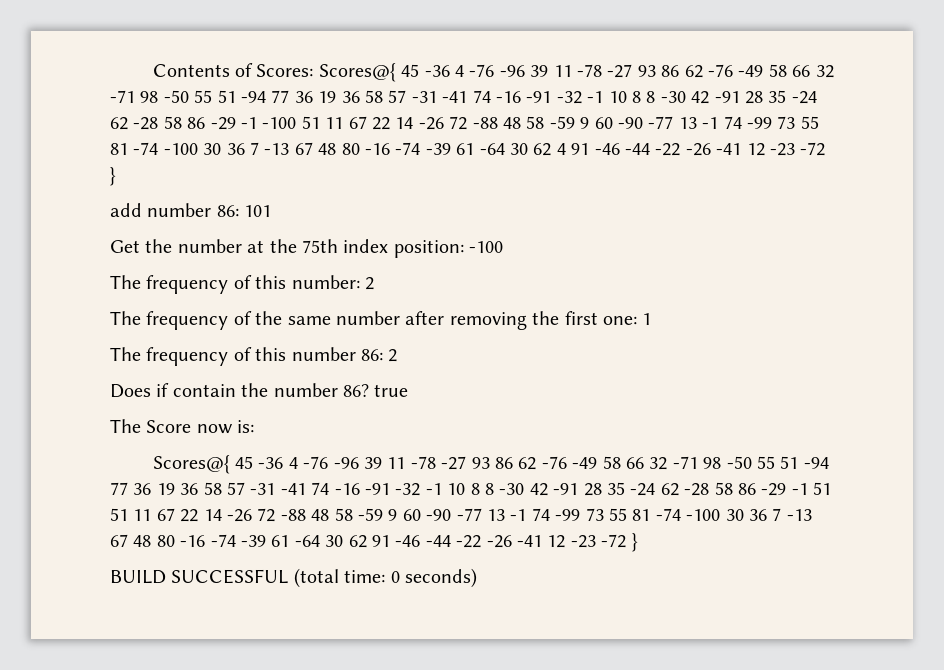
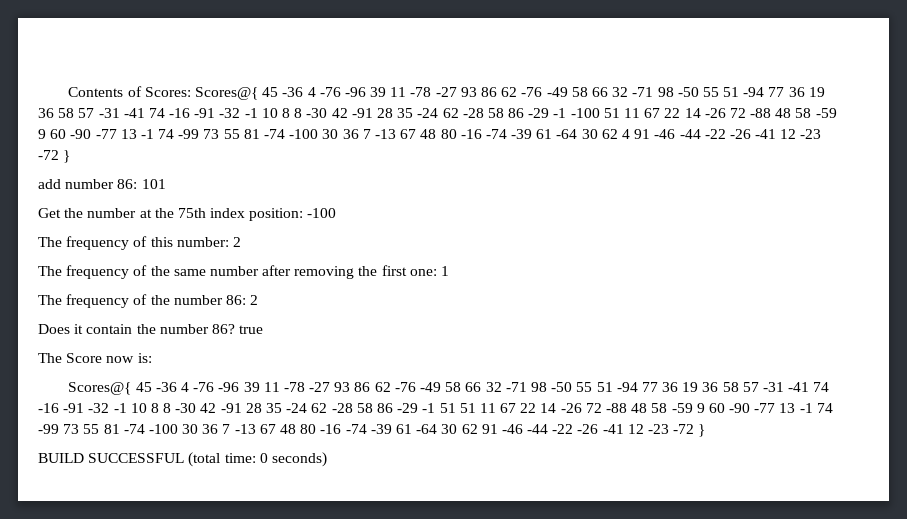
- The frequency of this number 86: 2
+ The frequency of the number 86: 2
- Does if contain the number 86? true
+ Does it contain the number 86? true

